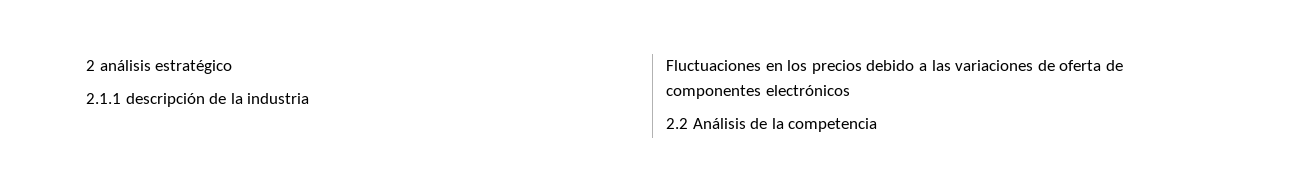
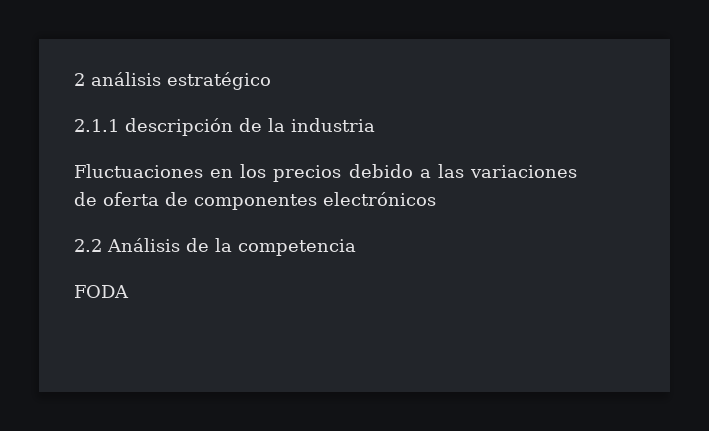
+ FODA

